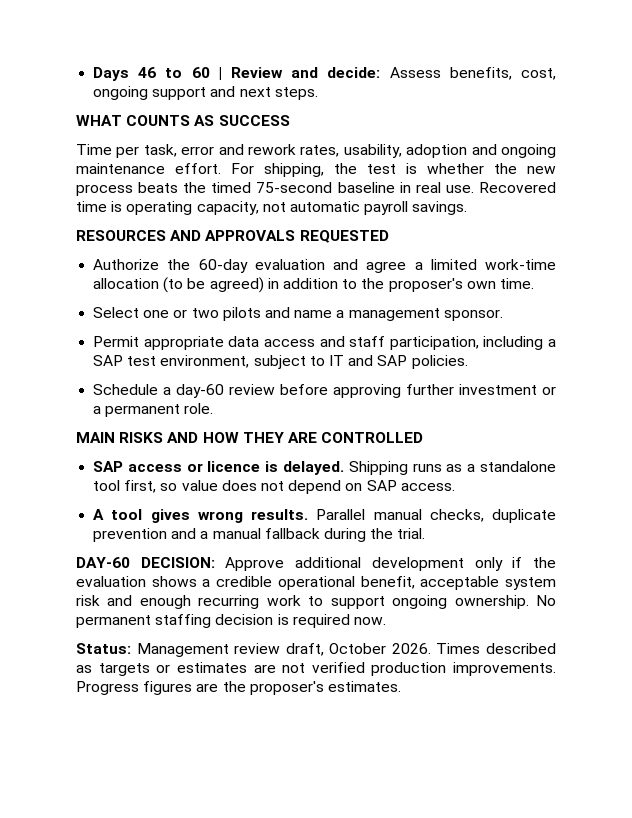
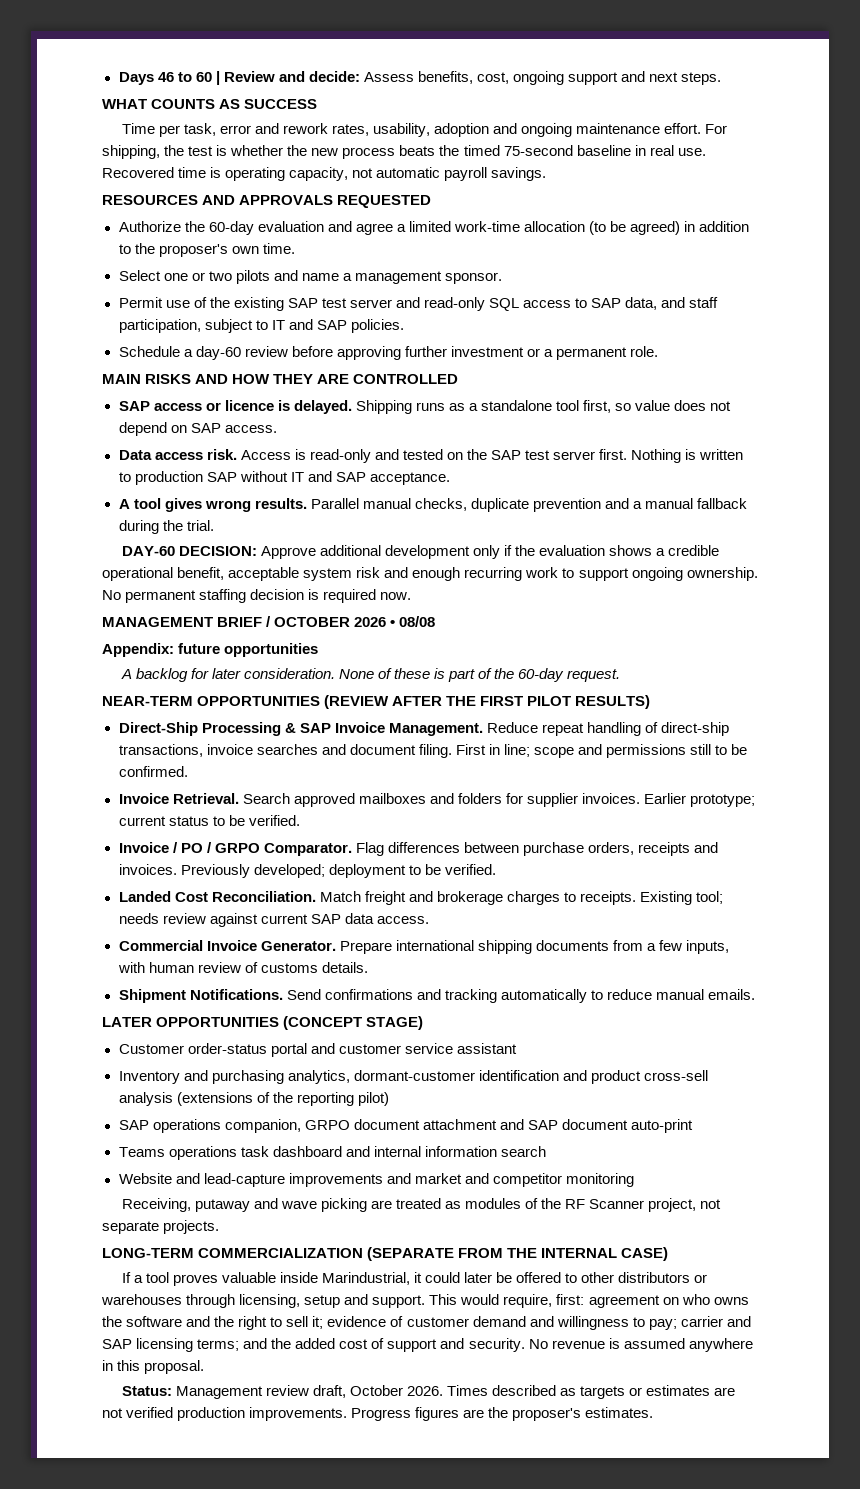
- Permit appropriate data access and staff participation, including a SAP test environment, subject to IT and SAP policies.
+ Permit use of the existing SAP test server and read-only SQL access to SAP data, and staff participation, subject to IT and SAP policies.
+ Data access risk. Access is read-only and tested on the SAP test server first. Nothing is written to production SAP without IT and SAP acceptance.
+ MANAGEMENT BRIEF / OCTOBER 2026 • 08/08
+ Appendix: future opportunities
+ A backlog for later consideration. None of these is part of the 60-day request.
+ NEAR-TERM OPPORTUNITIES (REVIEW AFTER THE FIRST PILOT RESULTS)
+ Direct-Ship Processing & SAP Invoice Management. Reduce repeat handling of direct-ship transactions, invoice searches and document filing. First in line; scope and permissions still to be confirmed.
+ Invoice Retrieval. Search approved mailboxes and folders for supplier invoices. Earlier prototype; current status to be verified.
+ Invoice / PO / GRPO Comparator. Flag differences between purchase orders, receipts and invoices. Previously developed; deployment to be verified.
+ Landed Cost Reconciliation. Match freight and brokerage charges to receipts. Existing tool; needs review against current SAP data access.
+ Commercial Invoice Generator. Prepare international shipping documents from a few inputs, with human review of customs details.
+ Shipment Notifications. Send confirmations and tracking automatically to reduce manual emails.
+ LATER OPPORTUNITIES (CONCEPT STAGE)
+ Customer order-status portal and customer service assistant
+ Inventory and purchasing analytics, dormant-customer identification and product cross-sell analysis (extensions of the reporting pilot)
+ SAP operations companion, GRPO document attachment and SAP document auto-print
+ Teams operations task dashboard and internal information search
+ Website and lead-capture improvements and market and competitor monitoring
+ Receiving, putaway and wave picking are treated as modules of the RF Scanner project, not separate projects.
+ LONG-TERM COMMERCIALIZATION (SEPARATE FROM THE INTERNAL CASE)
+ If a tool proves valuable inside Marindustrial, it could later be offered to other distributors or warehouses through licensing, setup and support. This would require, first: agreement on who owns the software and the right to sell it; evidence of customer demand and willingness to pay; carrier and SAP licensing terms; and the added cost of support and security. No revenue is assumed anywhere in this proposal.

